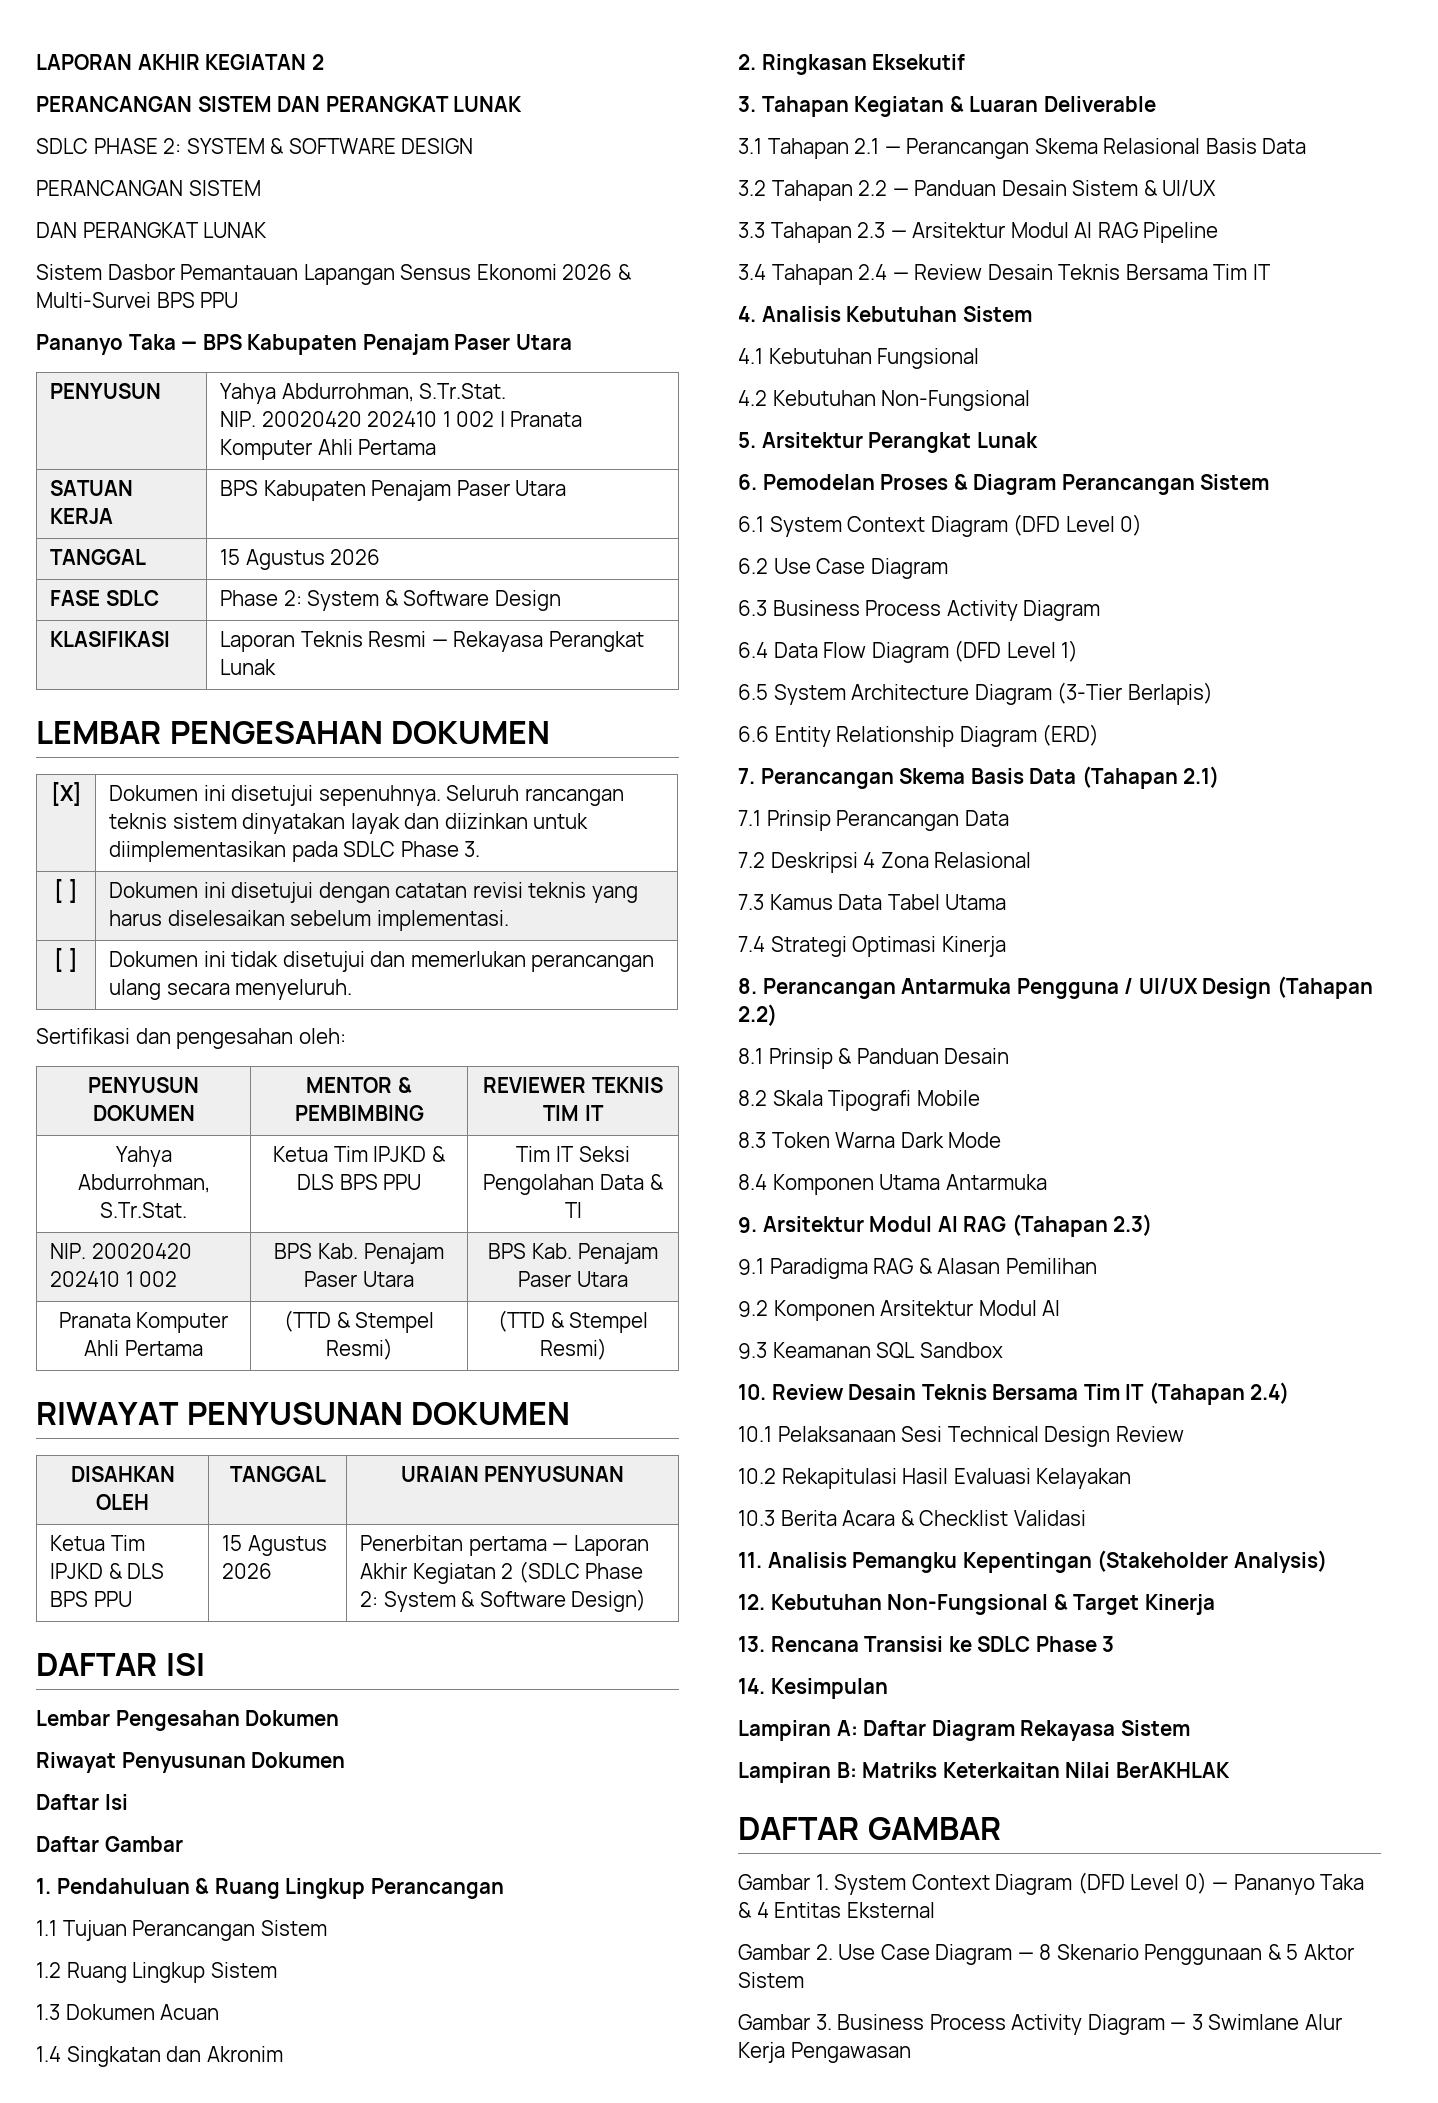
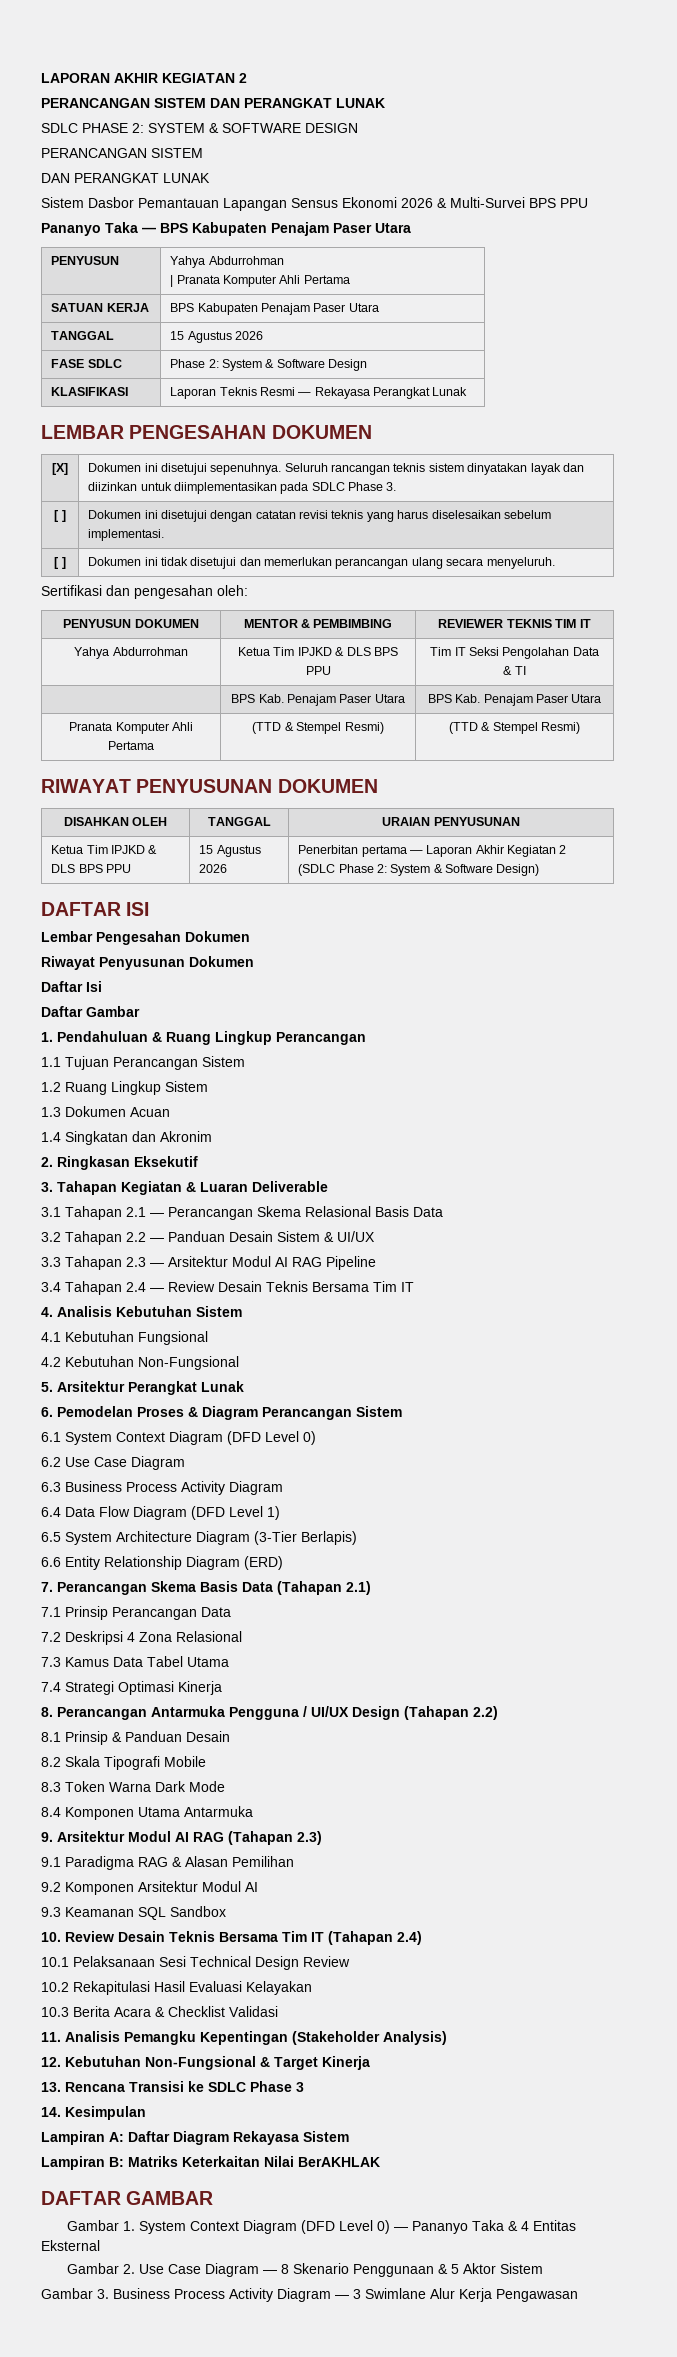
- PENYUSUN | Yahya Abdurrohman, S.Tr.Stat.
- NIP. 20020420 202410 1 002 | Pranata Komputer Ahli Pertama
+ PENYUSUN | Yahya Abdurrohman
+ | Pranata Komputer Ahli Pertama
- Yahya Abdurrohman, S.Tr.Stat. | Ketua Tim IPJKD & DLS BPS PPU | Tim IT Seksi Pengolahan Data & TI
+ Yahya Abdurrohman | Ketua Tim IPJKD & DLS BPS PPU | Tim IT Seksi Pengolahan Data & TI
- NIP. 20020420 202410 1 002 | BPS Kab. Penajam Paser Utara | BPS Kab. Penajam Paser Utara
+ | BPS Kab. Penajam Paser Utara | BPS Kab. Penajam Paser Utara

